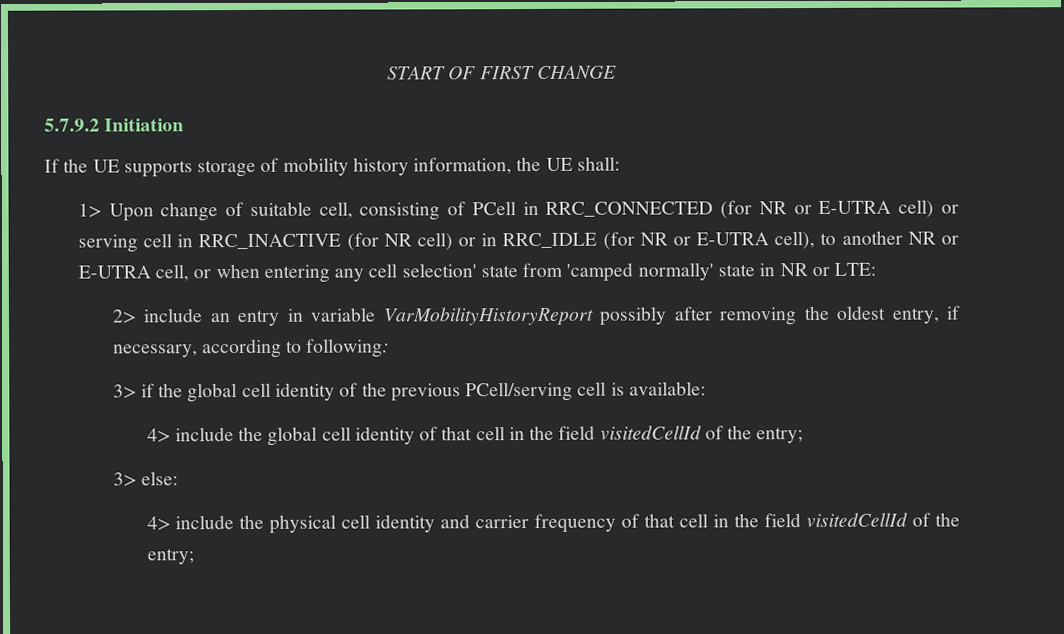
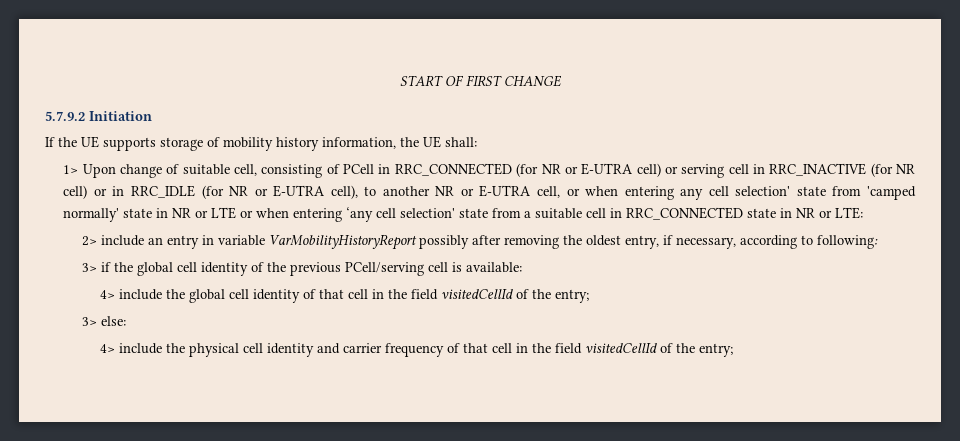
- 1> Upon change of suitable cell, consisting of PCell in RRC_CONNECTED (for NR or E-UTRA cell) or serving cell in RRC_INACTIVE (for NR cell) or in RRC_IDLE (for NR or E-UTRA cell), to another NR or E-UTRA cell, or when entering any cell selection' state from 'camped normally' state in NR or LTE:
+ 1> Upon change of suitable cell, consisting of PCell in RRC_CONNECTED (for NR or E-UTRA cell) or serving cell in RRC_INACTIVE (for NR cell) or in RRC_IDLE (for NR or E-UTRA cell), to another NR or E-UTRA cell, or when entering any cell selection' state from 'camped normally' state in NR or LTE or when entering ‘any cell selection' state from a suitable cell in RRC_CONNECTED state in NR or LTE:

